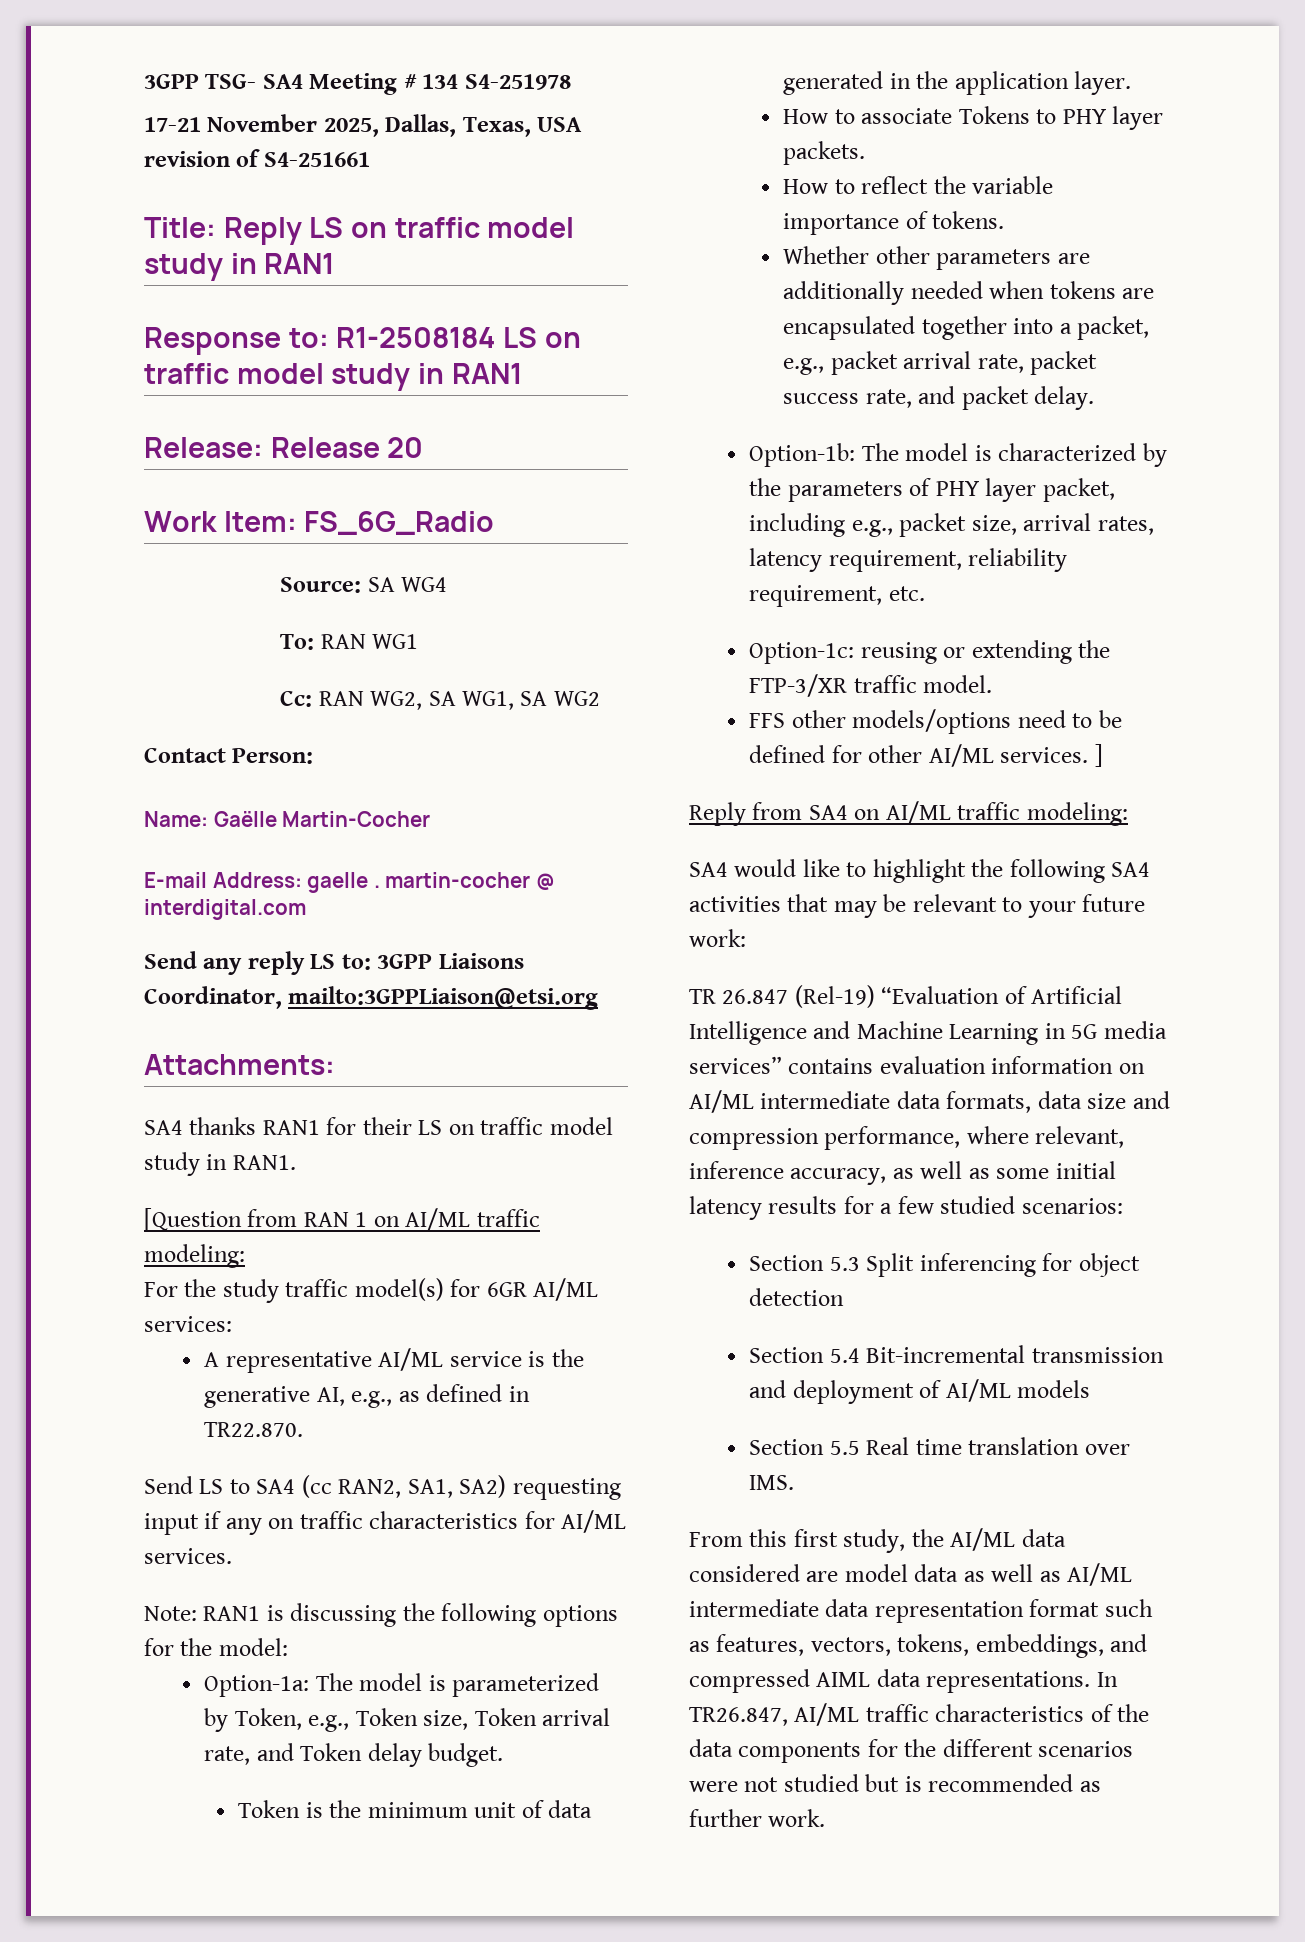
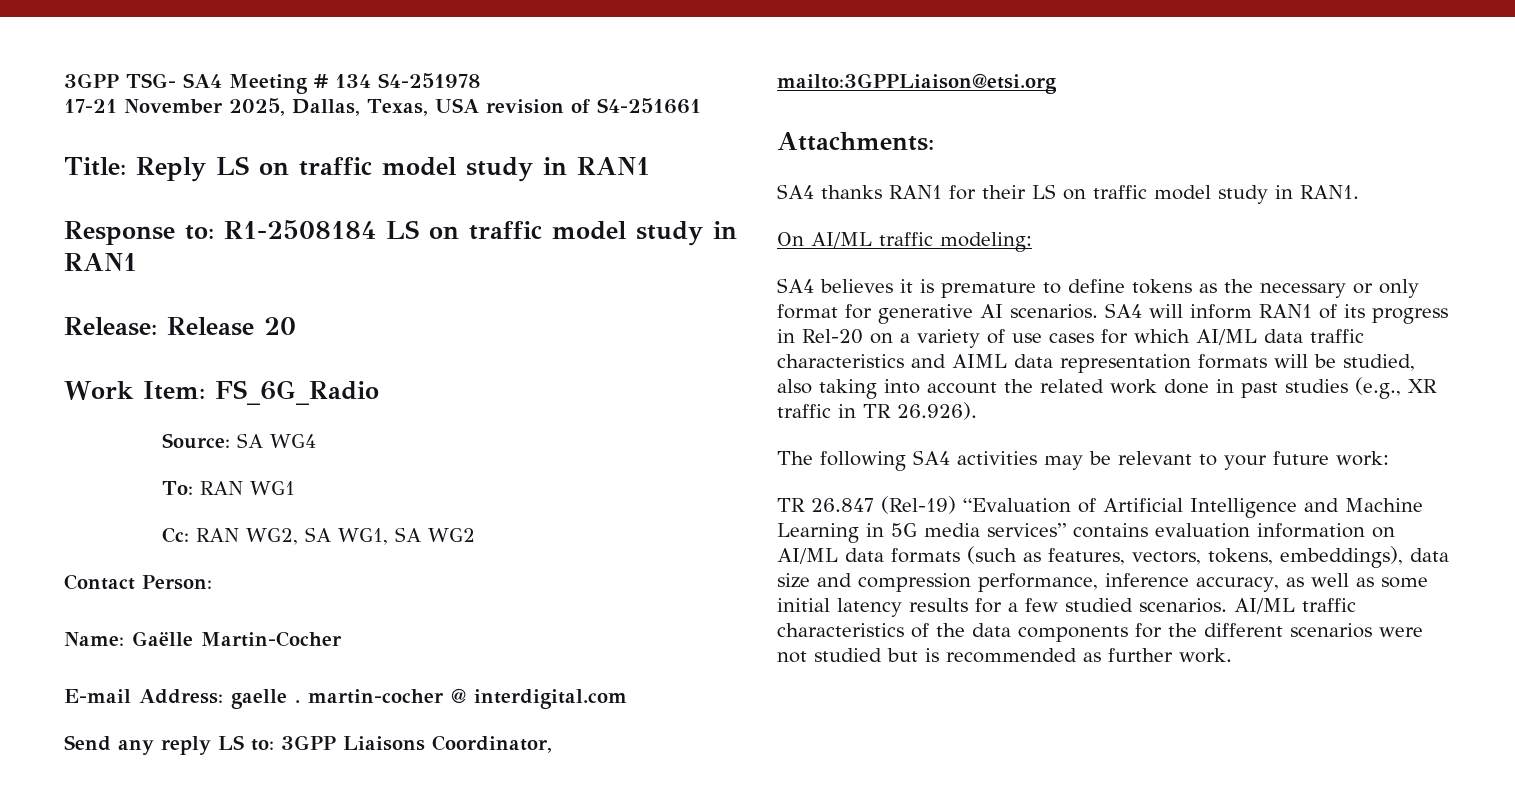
- [Question from RAN 1 on AI/ML traffic modeling:
- For the study traffic model(s) for 6GR AI/ML services:
- A representative AI/ML service is the generative AI, e.g., as defined in TR22.870.
- Send LS to SA4 (cc RAN2, SA1, SA2) requesting input if any on traffic characteristics for AI/ML services.
- Note: RAN1 is discussing the following options for the model:
- Option-1a: The model is parameterized by Token, e.g., Token size, Token arrival rate, and Token delay budget.
- Token is the minimum unit of data generated in the application layer.
- How to associate Tokens to PHY layer packets.
- How to reflect the variable importance of tokens.
- Whether other parameters are additionally needed when tokens are encapsulated together into a packet, e.g., packet arrival rate, packet success rate, and packet delay.
- Option-1b: The model is characterized by the parameters of PHY layer packet, including e.g., packet size, arrival rates, latency requirement, reliability requirement, etc.
- Option-1c: reusing or extending the FTP-3/XR traffic model.
- FFS other models/options need to be defined for other AI/ML services. ]
- Reply from SA4 on AI/ML traffic modeling:
- SA4 would like to highlight the following SA4 activities that may be relevant to your future work:
+ On AI/ML traffic modeling:
+ SA4 believes it is premature to define tokens as the necessary or only format for generative AI scenarios. SA4 will inform RAN1 of its progress in Rel-20 on a variety of use cases for which AI/ML data traffic characteristics and AIML data representation formats will be studied, also taking into account the related work done in past studies (e.g., XR traffic in TR 26.926).
+ The following SA4 activities may be relevant to your future work:
- TR 26.847 (Rel-19) “Evaluation of Artificial Intelligence and Machine Learning in 5G media services” contains evaluation information on AI/ML intermediate data formats, data size and compression performance, where relevant, inference accuracy, as well as some initial latency results for a few studied scenarios:
- Section 5.3 Split inferencing for object detection
- Section 5.4 Bit-incremental transmission and deployment of AI/ML models
- Section 5.5 Real time translation over IMS.
- From this first study, the AI/ML data considered are model data as well as AI/ML intermediate data representation format such as features, vectors, tokens, embeddings, and compressed AIML data representations. In TR26.847, AI/ML traffic characteristics of the data components for the different scenarios were not studied but is recommended as further work.
+ TR 26.847 (Rel-19) “Evaluation of Artificial Intelligence and Machine Learning in 5G media services” contains evaluation information on AI/ML data formats (such as features, vectors, tokens, embeddings), data size and compression performance, inference accuracy, as well as some initial latency results for a few studied scenarios. AI/ML traffic characteristics of the data components for the different scenarios were not studied but is recommended as further work.

